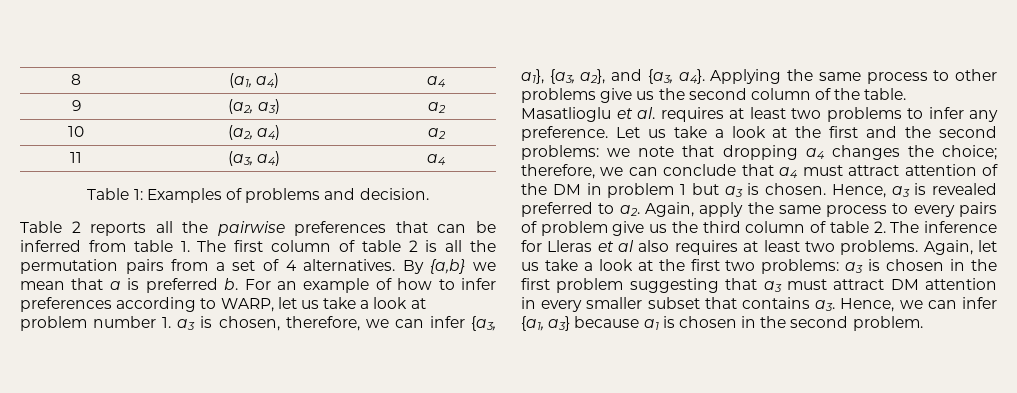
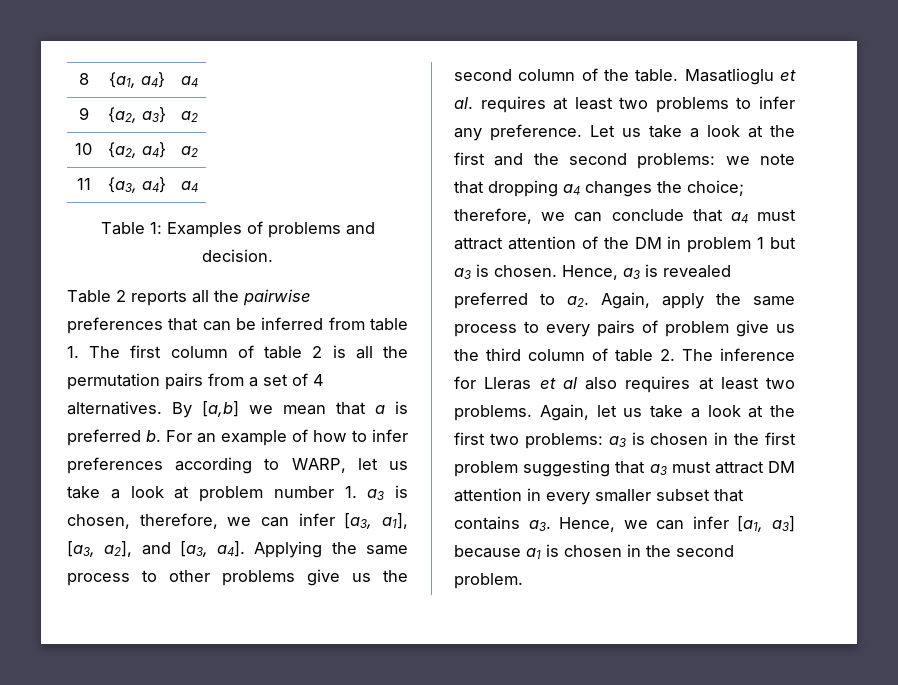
- 8 | (a1, a4) | a4
+ 8 | {a1, a4} | a4
- 9 | (a2, a3) | a2
+ 9 | {a2, a3} | a2
- 10 | (a2, a4) | a2
+ 10 | {a2, a4} | a2
- 11 | (a3, a4) | a4
+ 11 | {a3, a4} | a4
- By {a,b} we mean that a is preferred b.
+ By [a,b] we mean that a is preferred b.
- For an example of how to infer preferences according to WARP, let us take a look at problem number 1. a3 is chosen, therefore, we can infer {a3, a1}, {a3, a2}, and {a3, a4}.
+ For an example of how to infer preferences according to WARP, let us take a look at problem number 1. a3 is chosen, therefore, we can infer [a3, a1], [a3, a2], and [a3, a4].
- Hence, we can infer {a1, a3} because a1 is chosen in the second problem.
+ Hence, we can infer [a1, a3] because a1 is chosen in the second problem.

